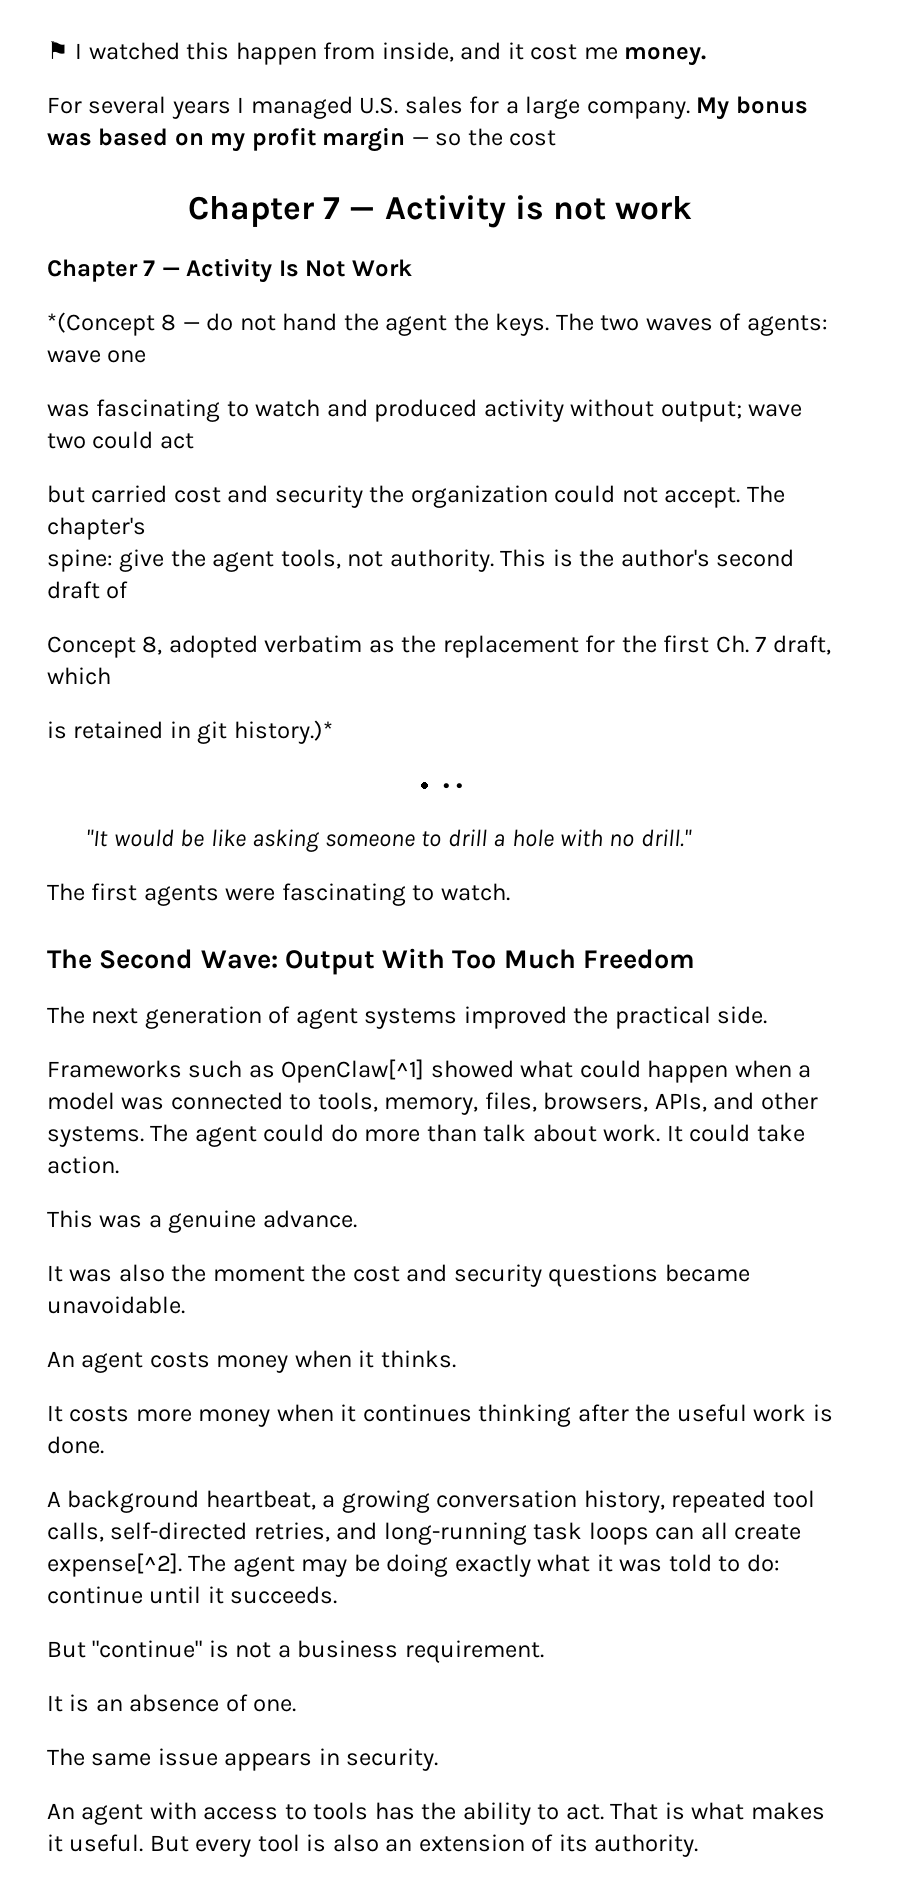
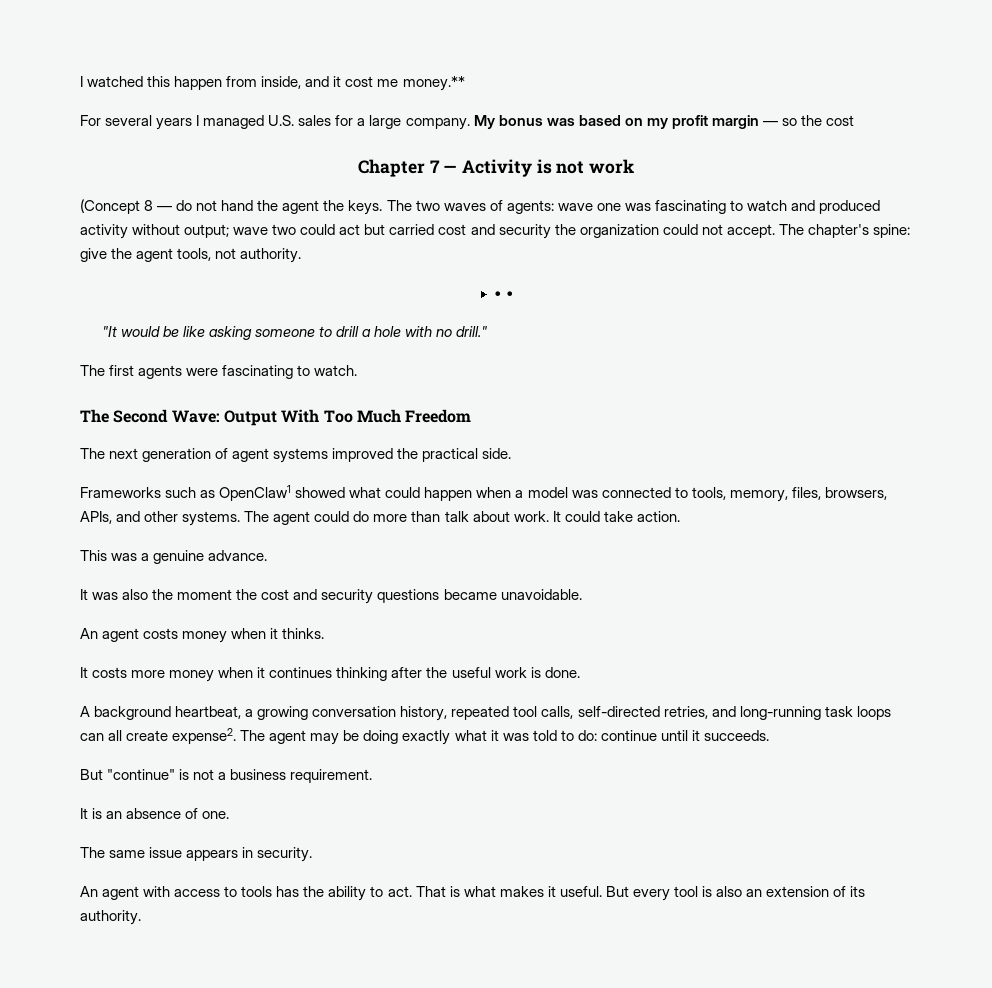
- ⚑ I watched this happen from inside, and it cost me money.
+ I watched this happen from inside, and it cost me money.**
- Chapter 7 — Activity Is Not Work
- *(Concept 8 — do not hand the agent the keys.
+ (Concept 8 — do not hand the agent the keys.
- The two waves of agents: wave one
- was fascinating to watch and produced activity without output; wave two could act
- but carried cost and security the organization could not accept.
+ The two waves of agents: wave one was fascinating to watch and produced activity without output; wave two could act but carried cost and security the organization could not accept.
- The chapter's
- spine: give the agent tools, not authority. This is the author's second draft of
- Concept 8, adopted verbatim as the replacement for the first Ch. 7 draft, which
- is retained in git history.)*
+ The chapter's spine: give the agent tools, not authority.
- Frameworks such as OpenClaw[^1] showed what could happen when a model was connected to tools, memory, files, browsers, APIs, and other systems.
+ Frameworks such as OpenClaw1 showed what could happen when a model was connected to tools, memory, files, browsers, APIs, and other systems.
- A background heartbeat, a growing conversation history, repeated tool calls, self-directed retries, and long-running task loops can all create expense[^2].
+ A background heartbeat, a growing conversation history, repeated tool calls, self-directed retries, and long-running task loops can all create expense2.

